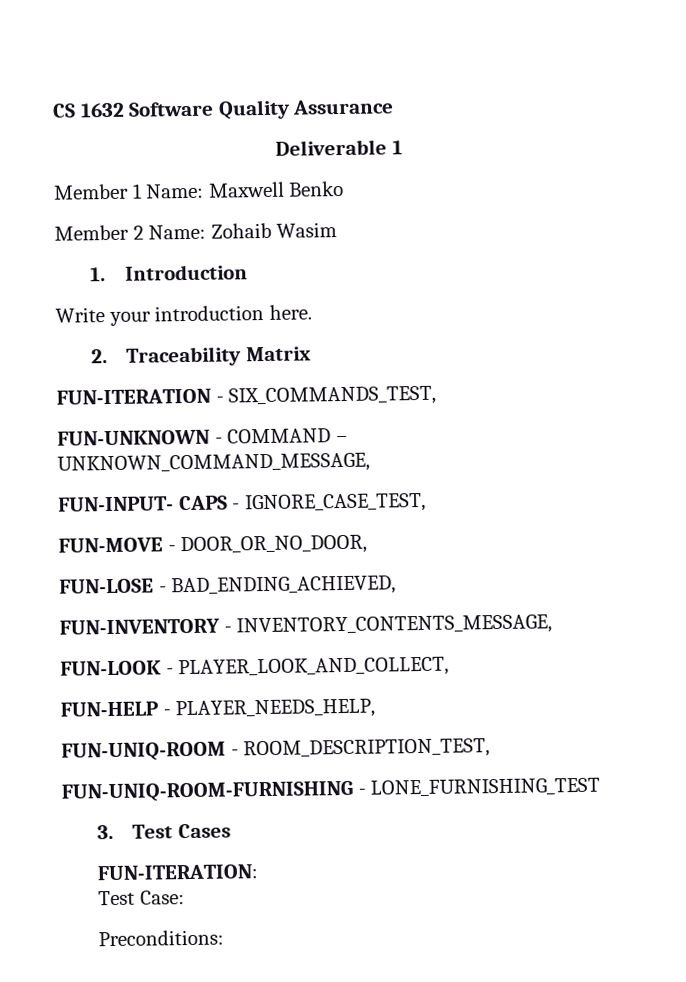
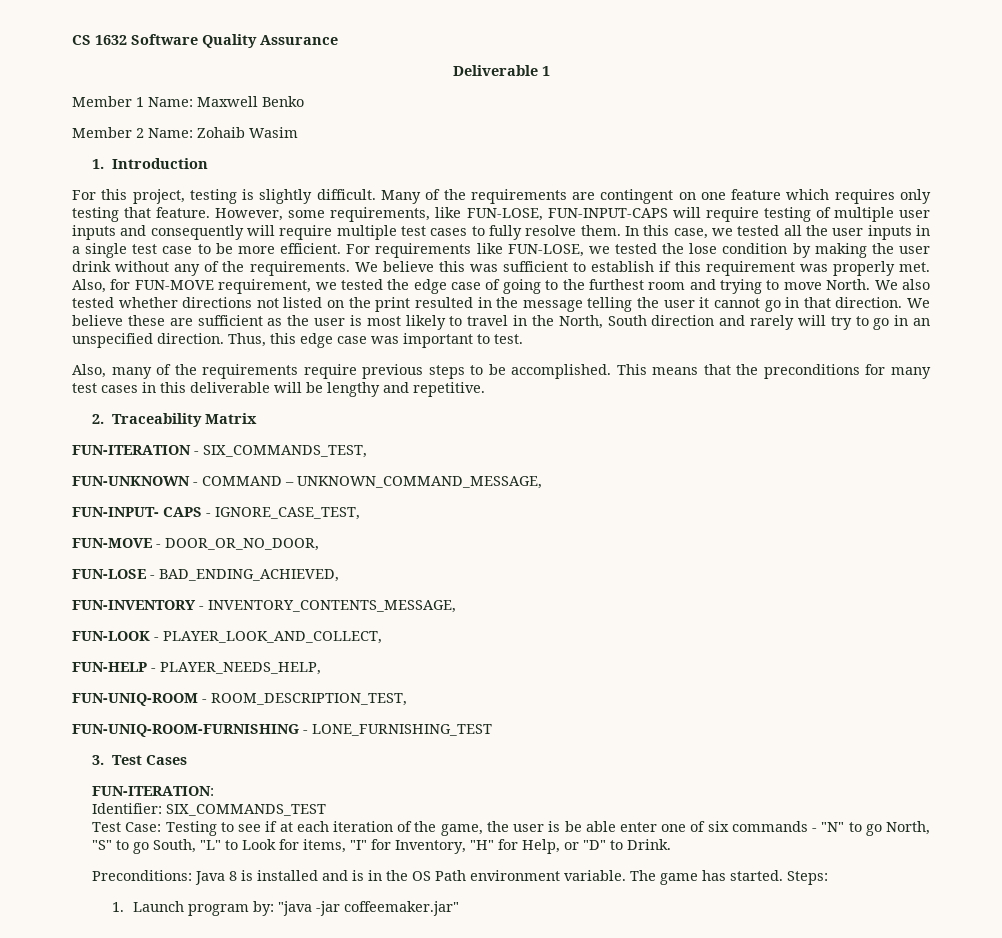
- Write your introduction here.
+ For this project, testing is slightly difficult. Many of the requirements are contingent on one feature which requires only testing that feature. However, some requirements, like FUN-LOSE, FUN-INPUT-CAPS will require testing of multiple user inputs and consequently will require multiple test cases to fully resolve them. In this case, we tested all the user inputs in a single test case to be more efficient. For requirements like FUN-LOSE, we tested the lose condition by making the user drink without any of the requirements. We believe this was sufficient to establish if this requirement was properly met. Also, for FUN-MOVE requirement, we tested the edge case of going to the furthest room and trying to move North. We also tested whether directions not listed on the print resulted in the message telling the user it cannot go in that direction. We believe these are sufficient as the user is most likely to travel in the North, South direction and rarely will try to go in an unspecified direction. Thus, this edge case was important to test.
+ Also, many of the requirements require previous steps to be accomplished. This means that the preconditions for many test cases in this deliverable will be lengthy and repetitive.
+ Identifier: SIX_COMMANDS_TEST
- Test Case:
- Preconditions:
+ Test Case: Testing to see if at each iteration of the game, the user is be able enter one of six commands - "N" to go North, "S" to go South, "L" to Look for items, "I" for Inventory, "H" for Help, or "D" to Drink.
+ Preconditions: Java 8 is installed and is in the OS Path environment variable. The game has started. Steps:
+ 1. Launch program by: "java -jar coffeemaker.jar"

